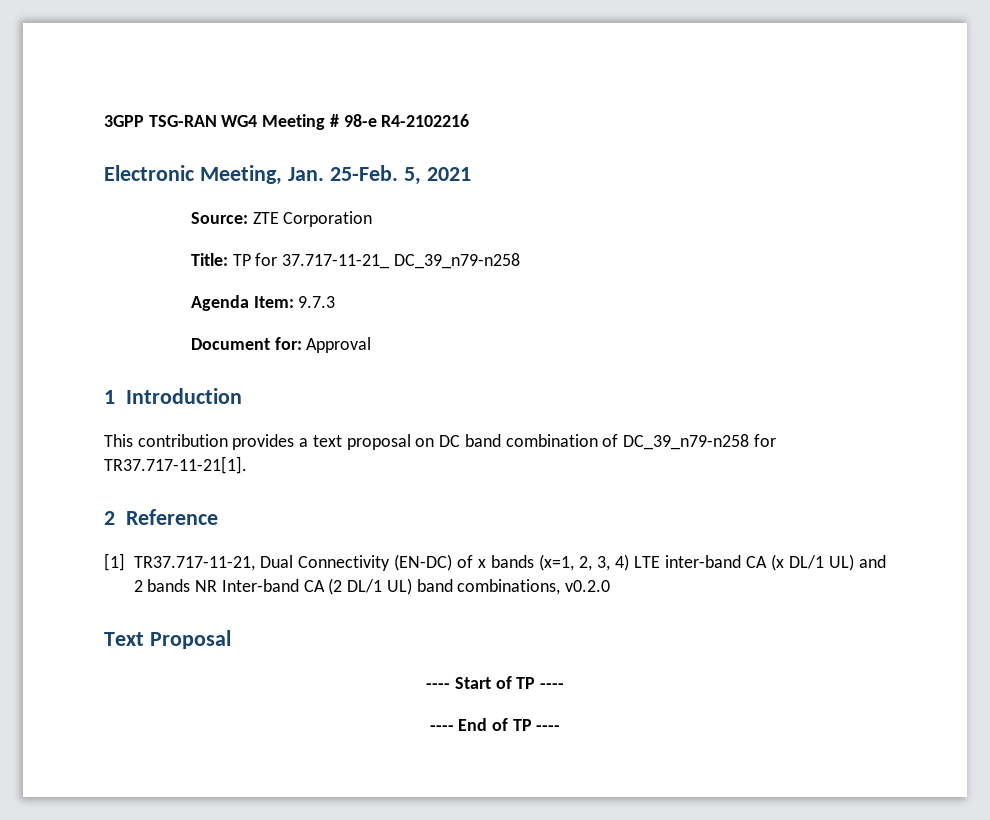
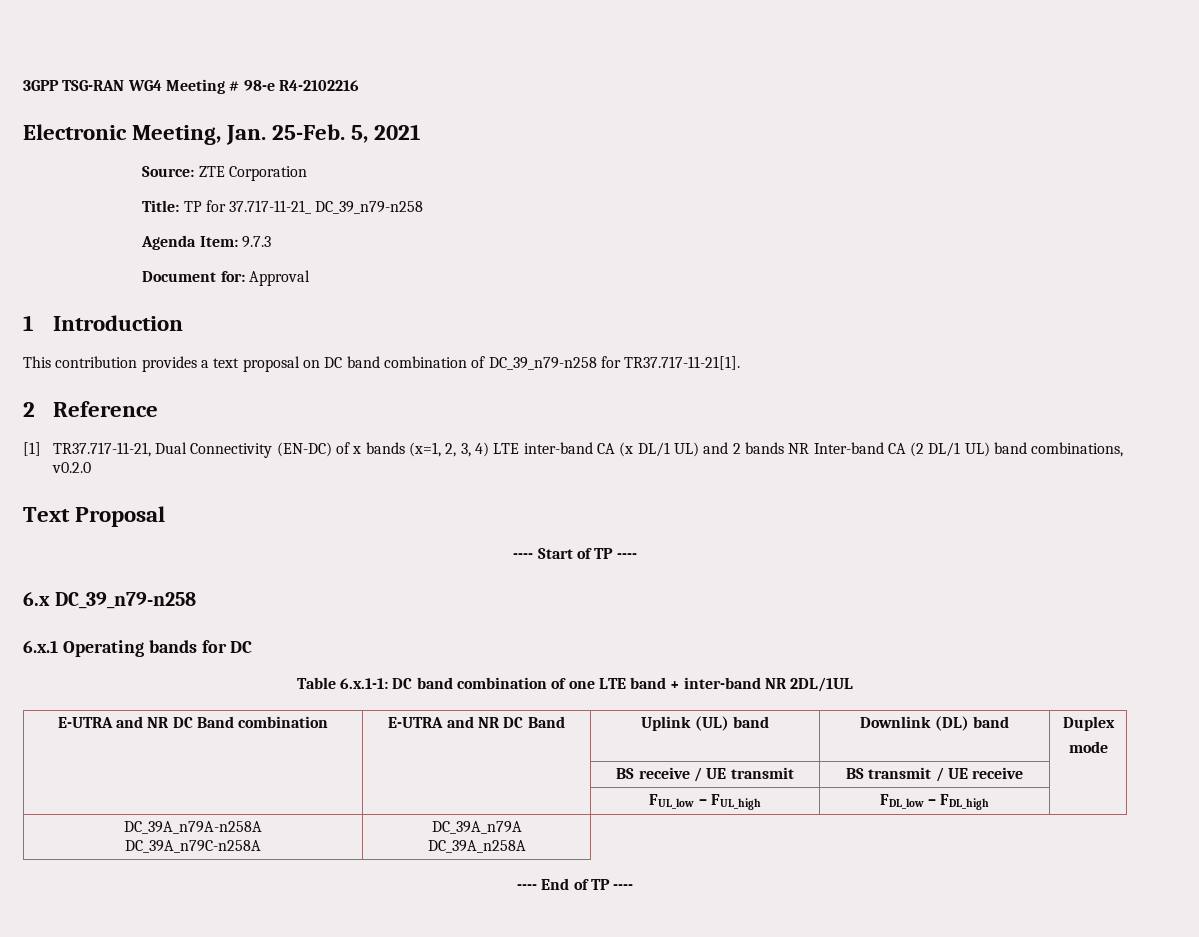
+ 6.x DC_39_n79-n258
+ 6.x.1 Operating bands for DC
+ Table 6.x.1-1: DC band combination of one LTE band + inter-band NR 2DL/1UL
+ E-UTRA and NR DC Band combination | E-UTRA and NR DC Band | Uplink (UL) band | Downlink (DL) band | Duplex
+ mode
+ | | BS receive / UE transmit | BS transmit / UE receive |
+ | | FUL_low – FUL_high | FDL_low – FDL_high |
+ DC_39A_n79A-n258A
+ DC_39A_n79C-n258A | DC_39A_n79A
+ DC_39A_n258A

